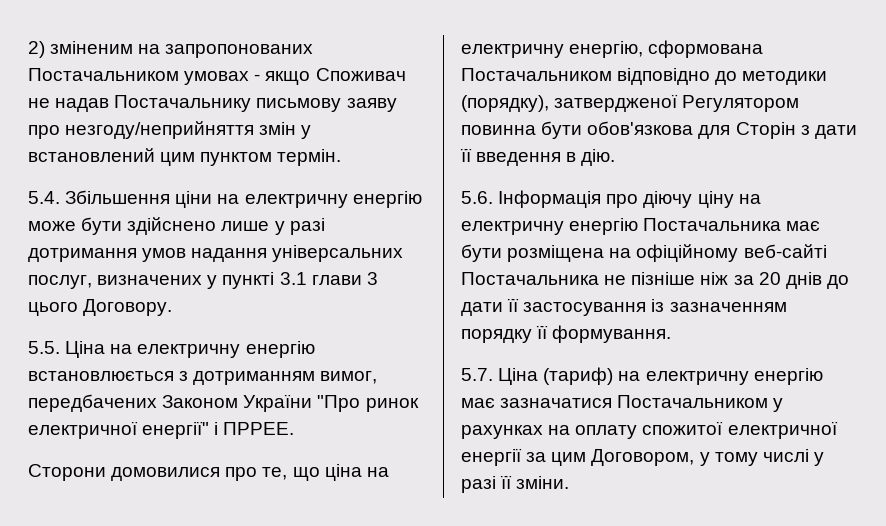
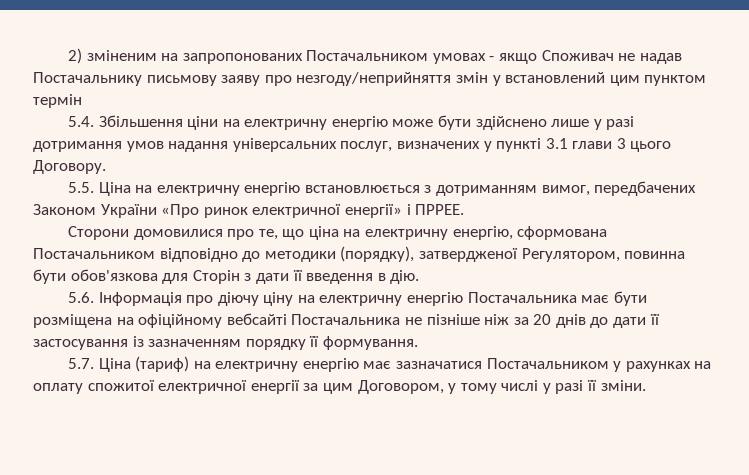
- 2) зміненим на запропонованих Постачальником умовах - якщо Споживач не надав Постачальнику письмову заяву про незгоду/неприйняття змін у встановлений цим пунктом термін.
+ 2) зміненим на запропонованих Постачальником умовах - якщо Споживач не надав Постачальнику письмову заяву про незгоду/неприйняття змін у встановлений цим пунктом термін
- 5.5. Ціна на електричну енергію встановлюється з дотриманням вимог, передбачених Законом України "Про ринок електричної енергії" і ПРРЕЕ.
+ 5.5. Ціна на електричну енергію встановлюється з дотриманням вимог, передбачених Законом України «Про ринок електричної енергії» і ПРРЕЕ.
- Сторони домовилися про те, що ціна на електричну енергію, сформована Постачальником відповідно до методики (порядку), затвердженої Регулятором повинна бути обов'язкова для Сторін з дати її введення в дію.
+ Сторони домовилися про те, що ціна на електричну енергію, сформована Постачальником відповідно до методики (порядку), затвердженої Регулятором, повинна бути обов'язкова для Сторін з дати її введення в дію.
- 5.6. Інформація про діючу ціну на електричну енергію Постачальника має бути розміщена на офіційному веб-сайті Постачальника не пізніше ніж за 20 днів до дати її застосування із зазначенням порядку її формування.
+ 5.6. Інформація про діючу ціну на електричну енергію Постачальника має бути розміщена на офіційному вебсайті Постачальника не пізніше ніж за 20 днів до дати її застосування із зазначенням порядку її формування.

